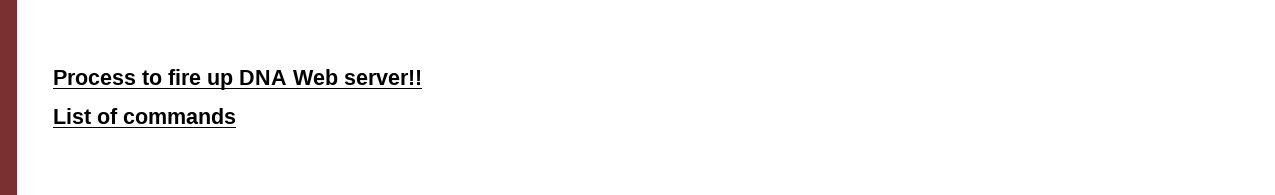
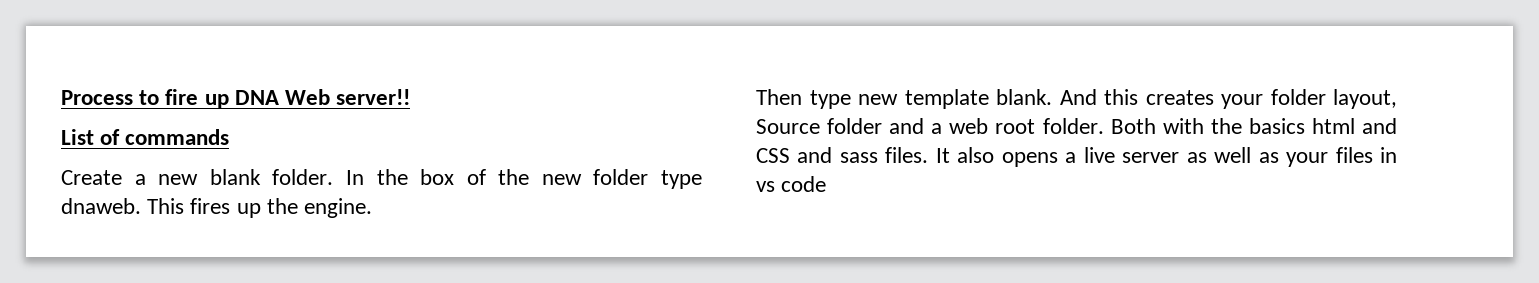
+ Create a new blank folder. In the box of the new folder type dnaweb. This fires up the engine.
+ Then type new template blank. And this creates your folder layout, Source folder and a web root folder. Both with the basics html and CSS and sass files. It also opens a live server as well as your files in vs code

